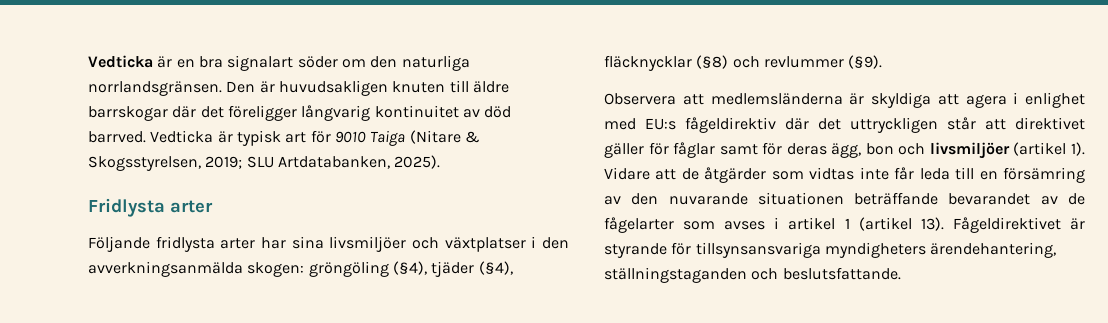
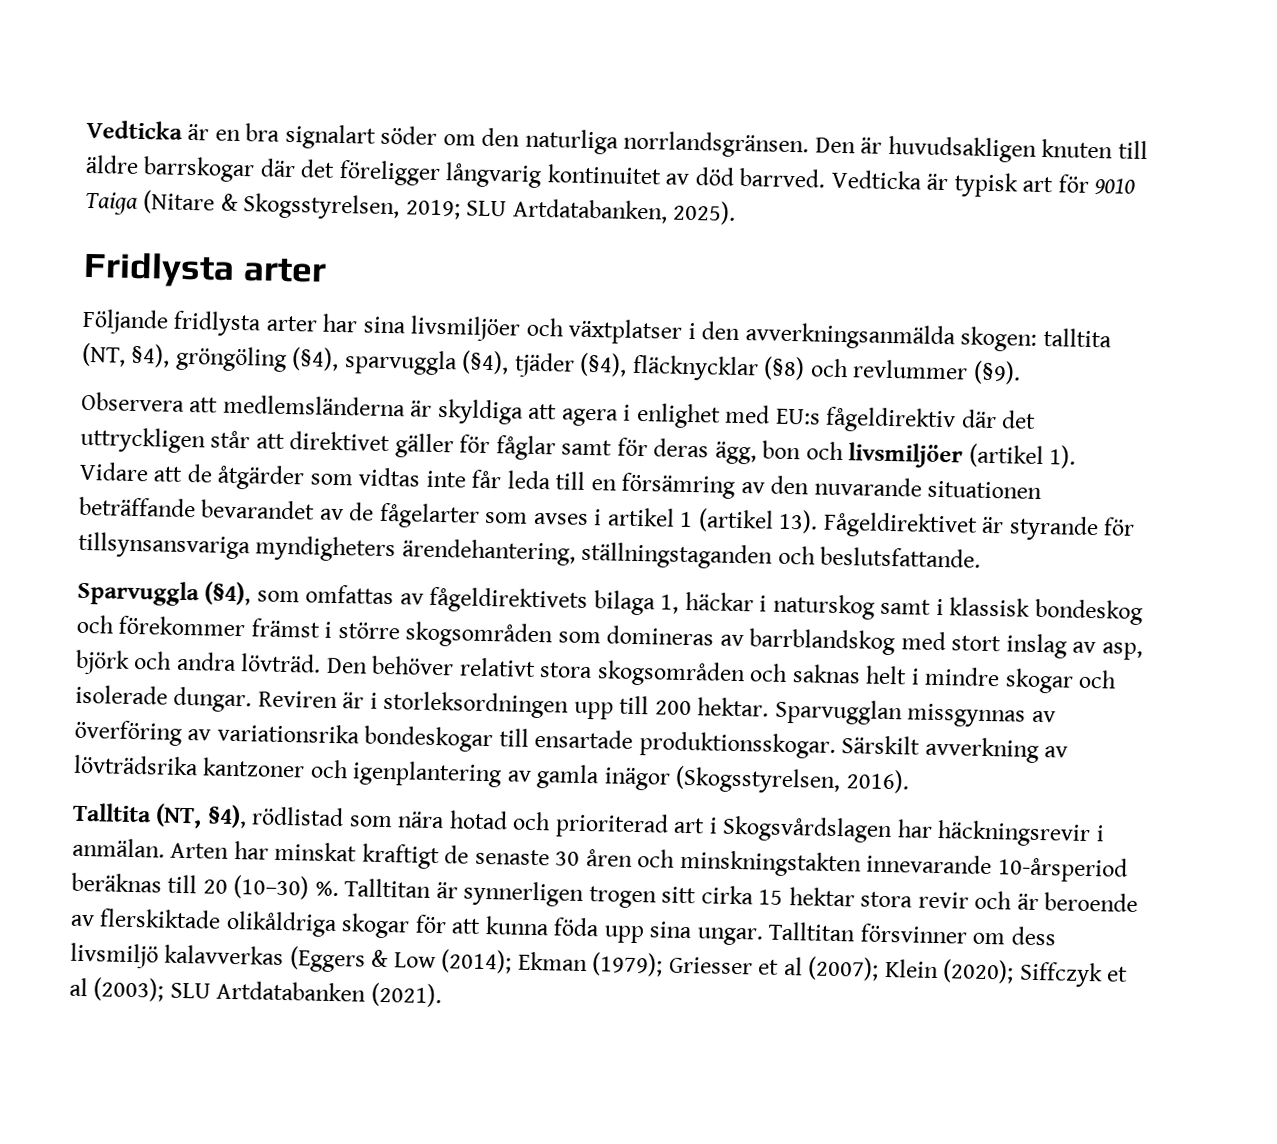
- Följande fridlysta arter har sina livsmiljöer och växtplatser i den avverkningsanmälda skogen: gröngöling (§4), tjäder (§4), fläcknycklar (§8) och revlummer (§9).
+ Följande fridlysta arter har sina livsmiljöer och växtplatser i den avverkningsanmälda skogen: talltita (NT, §4), gröngöling (§4), sparvuggla (§4), tjäder (§4), fläcknycklar (§8) och revlummer (§9).
+ Sparvuggla (§4), som omfattas av fågeldirektivets bilaga 1, häckar i naturskog samt i klassisk bondeskog och förekommer främst i större skogsområden som domineras av barrblandskog med stort inslag av asp, björk och andra lövträd. Den behöver relativt stora skogsområden och saknas helt i mindre skogar och isolerade dungar. Reviren är i storleksordningen upp till 200 hektar. Sparvugglan missgynnas av överföring av variationsrika bondeskogar till ensartade produktionsskogar. Särskilt avverkning av lövträdsrika kantzoner och igenplantering av gamla inägor (Skogsstyrelsen, 2016).
+ Talltita (NT, §4), rödlistad som nära hotad och prioriterad art i Skogsvårdslagen har häckningsrevir i anmälan. Arten har minskat kraftigt de senaste 30 åren och minskningstakten innevarande 10-årsperiod beräknas till 20 (10–30) %. Talltitan är synnerligen trogen sitt cirka 15 hektar stora revir och är beroende av flerskiktade olikåldriga skogar för att kunna föda upp sina ungar. Talltitan försvinner om dess livsmiljö kalavverkas (Eggers & Low (2014); Ekman (1979); Griesser et al (2007); Klein (2020); Siffczyk et al (2003); SLU Artdatabanken (2021).

